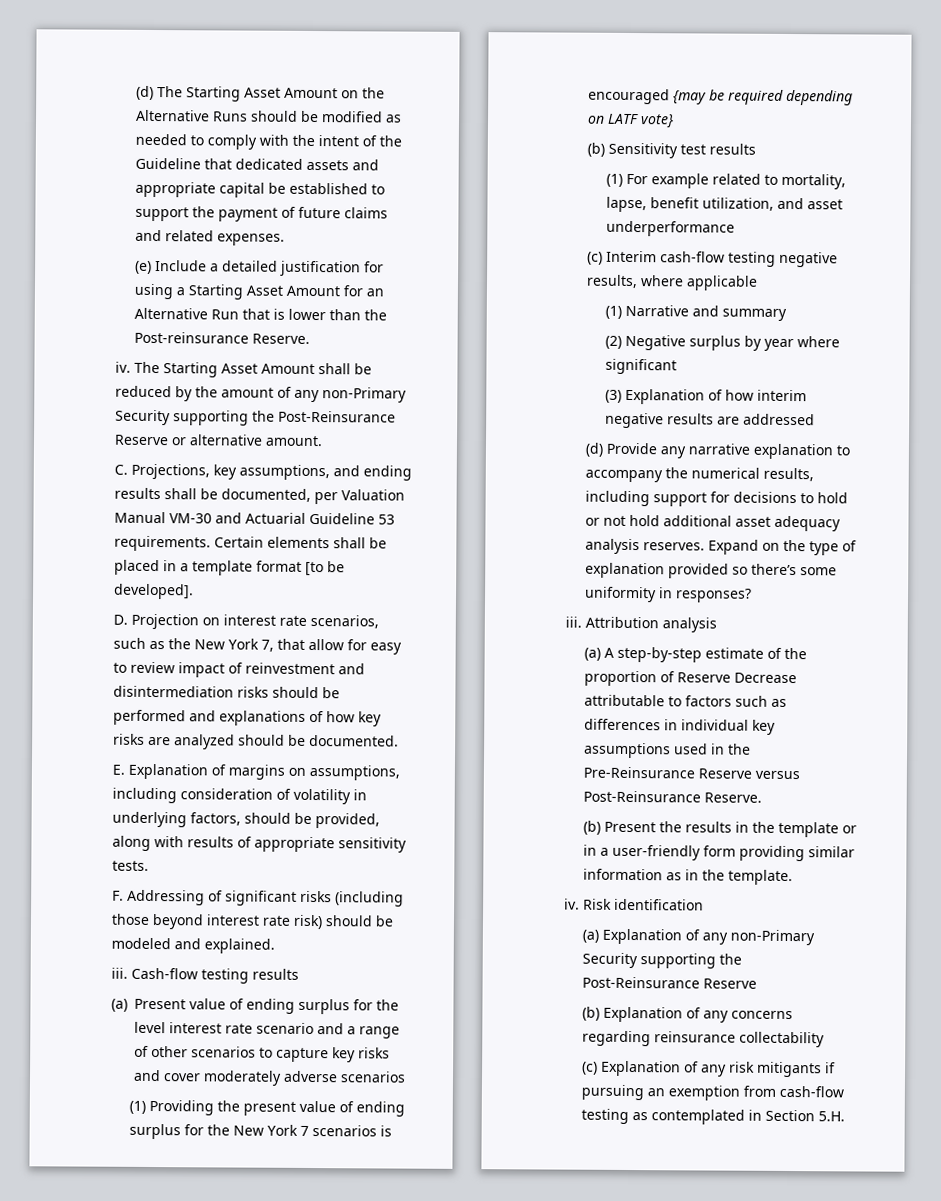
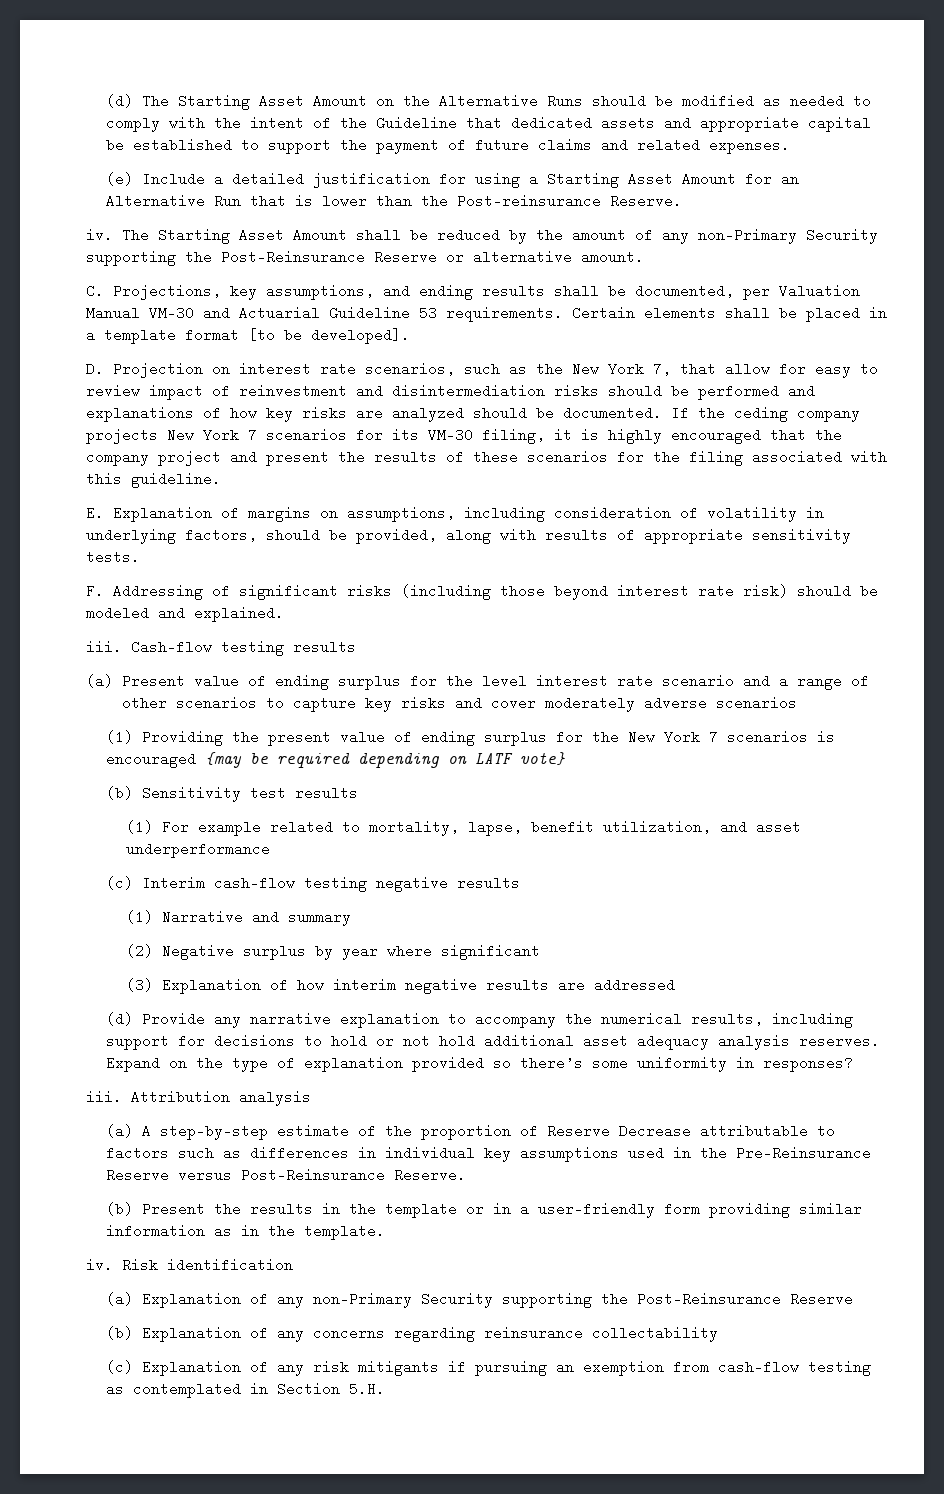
+ If the ceding company projects New York 7 scenarios for its VM-30 filing, it is highly encouraged that the company project and present the results of these scenarios for the filing associated with this guideline.
- (c) Interim cash-flow testing negative results, where applicable
+ (c) Interim cash-flow testing negative results

